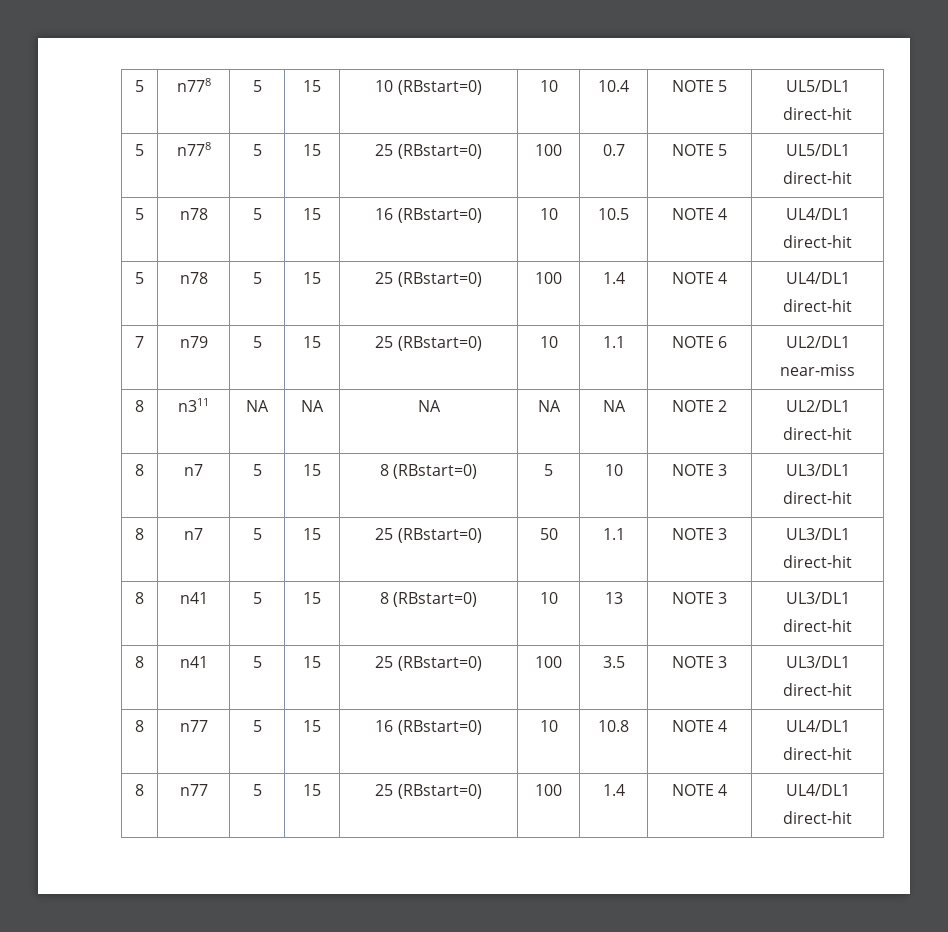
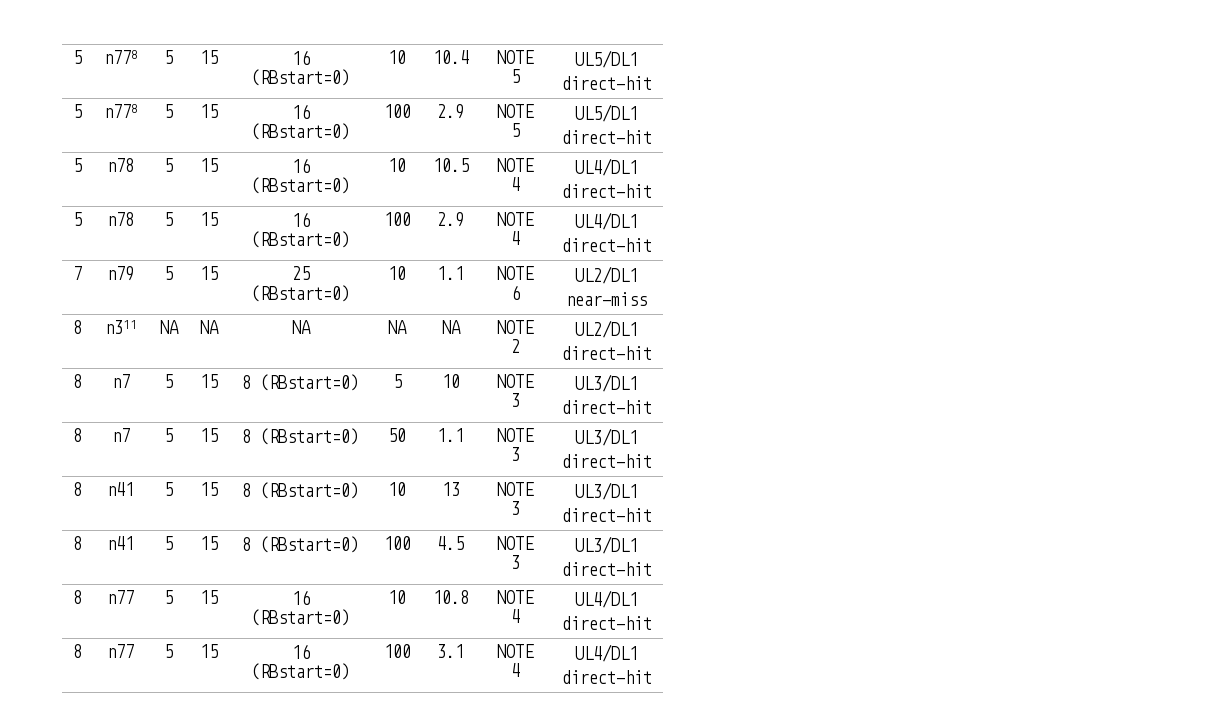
- 5 | n778 | 5 | 15 | 10 (RBstart=0) | 10 | 10.4 | NOTE 5 | UL5/DL1
+ 5 | n778 | 5 | 15 | 16 (RBstart=0) | 10 | 10.4 | NOTE 5 | UL5/DL1
- 5 | n778 | 5 | 15 | 25 (RBstart=0) | 100 | 0.7 | NOTE 5 | UL5/DL1
+ 5 | n778 | 5 | 15 | 16 (RBstart=0) | 100 | 2.9 | NOTE 5 | UL5/DL1
- 5 | n78 | 5 | 15 | 25 (RBstart=0) | 100 | 1.4 | NOTE 4 | UL4/DL1
+ 5 | n78 | 5 | 15 | 16 (RBstart=0) | 100 | 2.9 | NOTE 4 | UL4/DL1
- 8 | n7 | 5 | 15 | 25 (RBstart=0) | 50 | 1.1 | NOTE 3 | UL3/DL1
+ 8 | n7 | 5 | 15 | 8 (RBstart=0) | 50 | 1.1 | NOTE 3 | UL3/DL1
- 8 | n41 | 5 | 15 | 25 (RBstart=0) | 100 | 3.5 | NOTE 3 | UL3/DL1
+ 8 | n41 | 5 | 15 | 8 (RBstart=0) | 100 | 4.5 | NOTE 3 | UL3/DL1
- 8 | n77 | 5 | 15 | 25 (RBstart=0) | 100 | 1.4 | NOTE 4 | UL4/DL1
+ 8 | n77 | 5 | 15 | 16 (RBstart=0) | 100 | 3.1 | NOTE 4 | UL4/DL1

